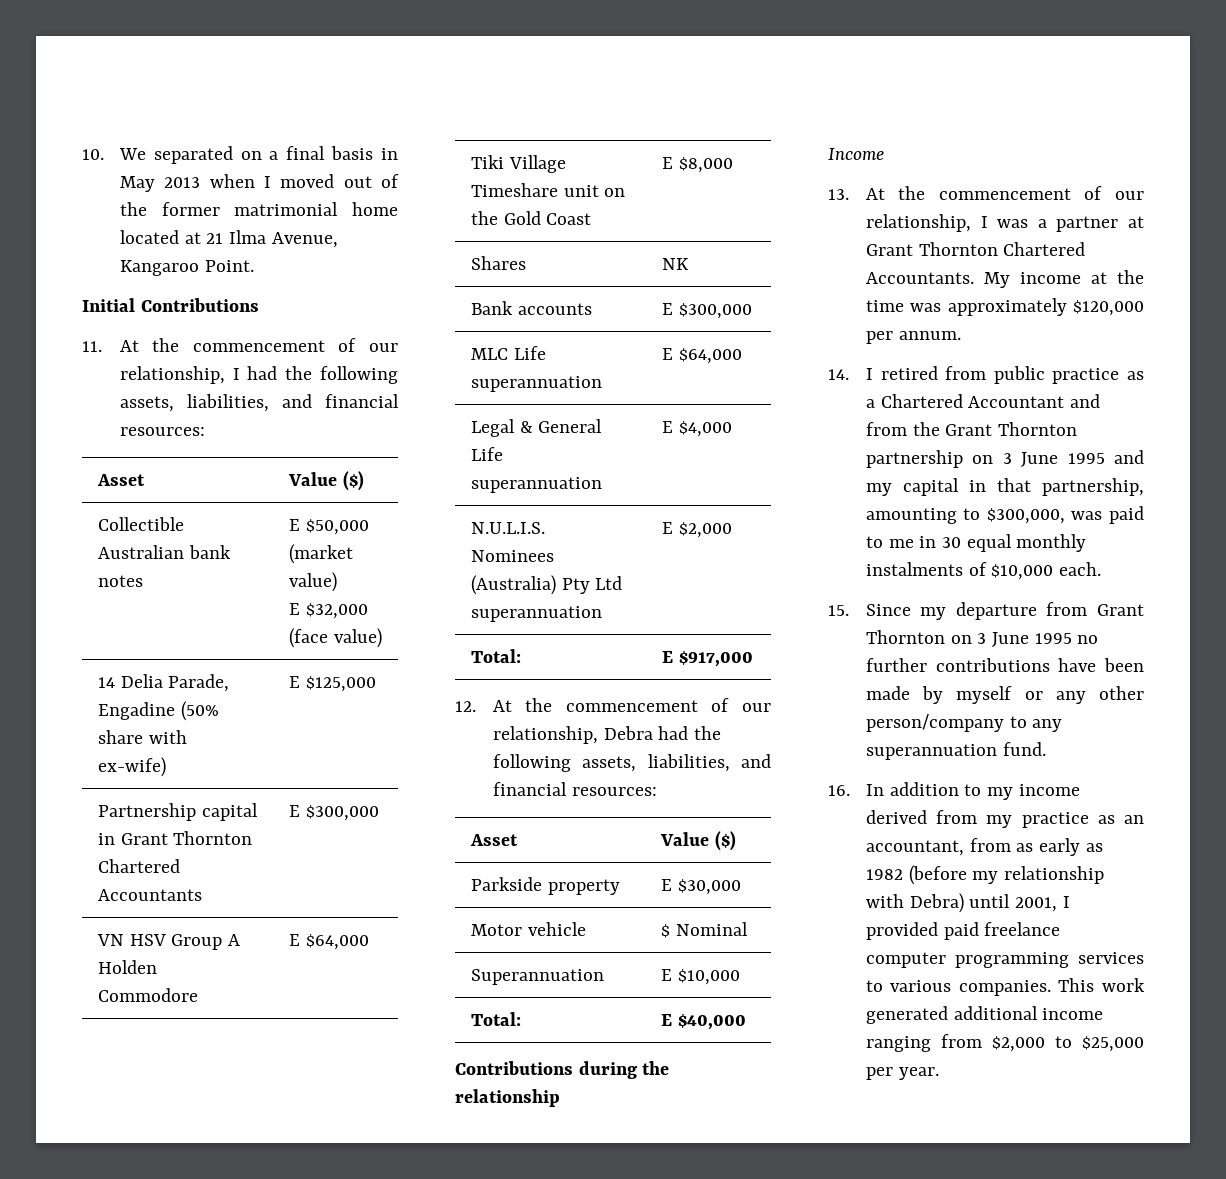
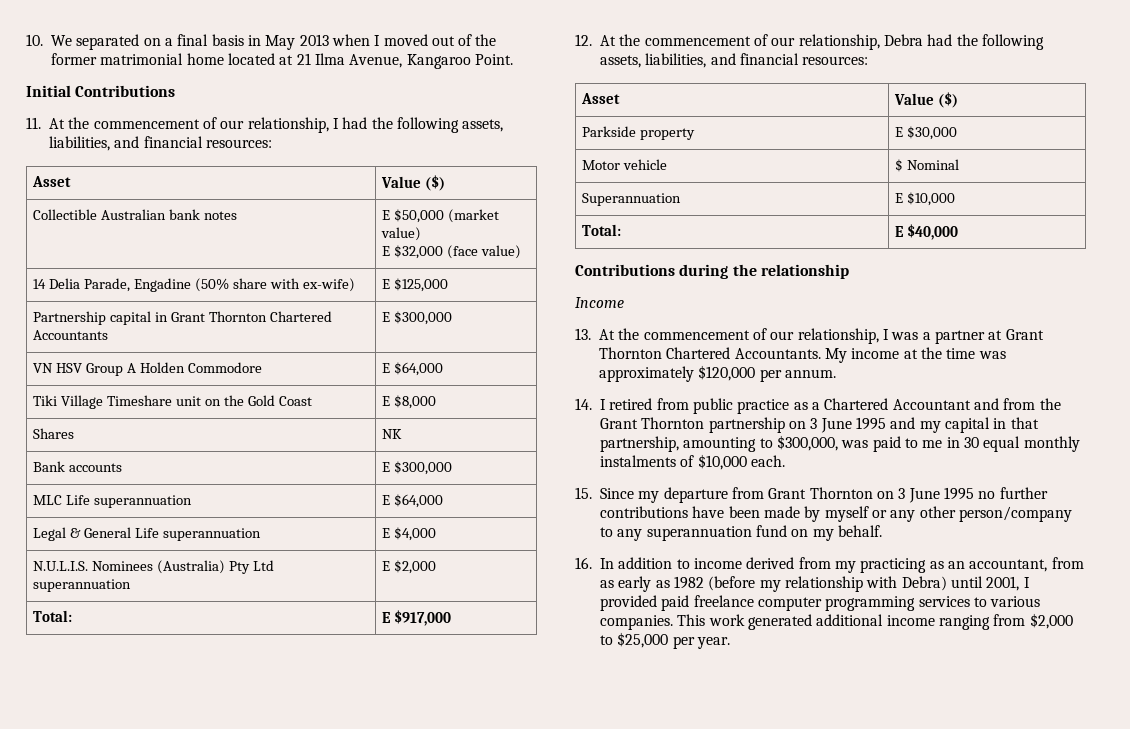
- 15. Since my departure from Grant Thornton on 3 June 1995 no further contributions have been made by myself or any other person/company to any superannuation fund.
+ 15. Since my departure from Grant Thornton on 3 June 1995 no further contributions have been made by myself or any other person/company to any superannuation fund on my behalf.
- 16. In addition to my income derived from my practice as an accountant, from as early as 1982 (before my relationship with Debra) until 2001, I provided paid freelance computer programming services to various companies.
+ 16. In addition to income derived from my practicing as an accountant, from as early as 1982 (before my relationship with Debra) until 2001, I provided paid freelance computer programming services to various companies.

